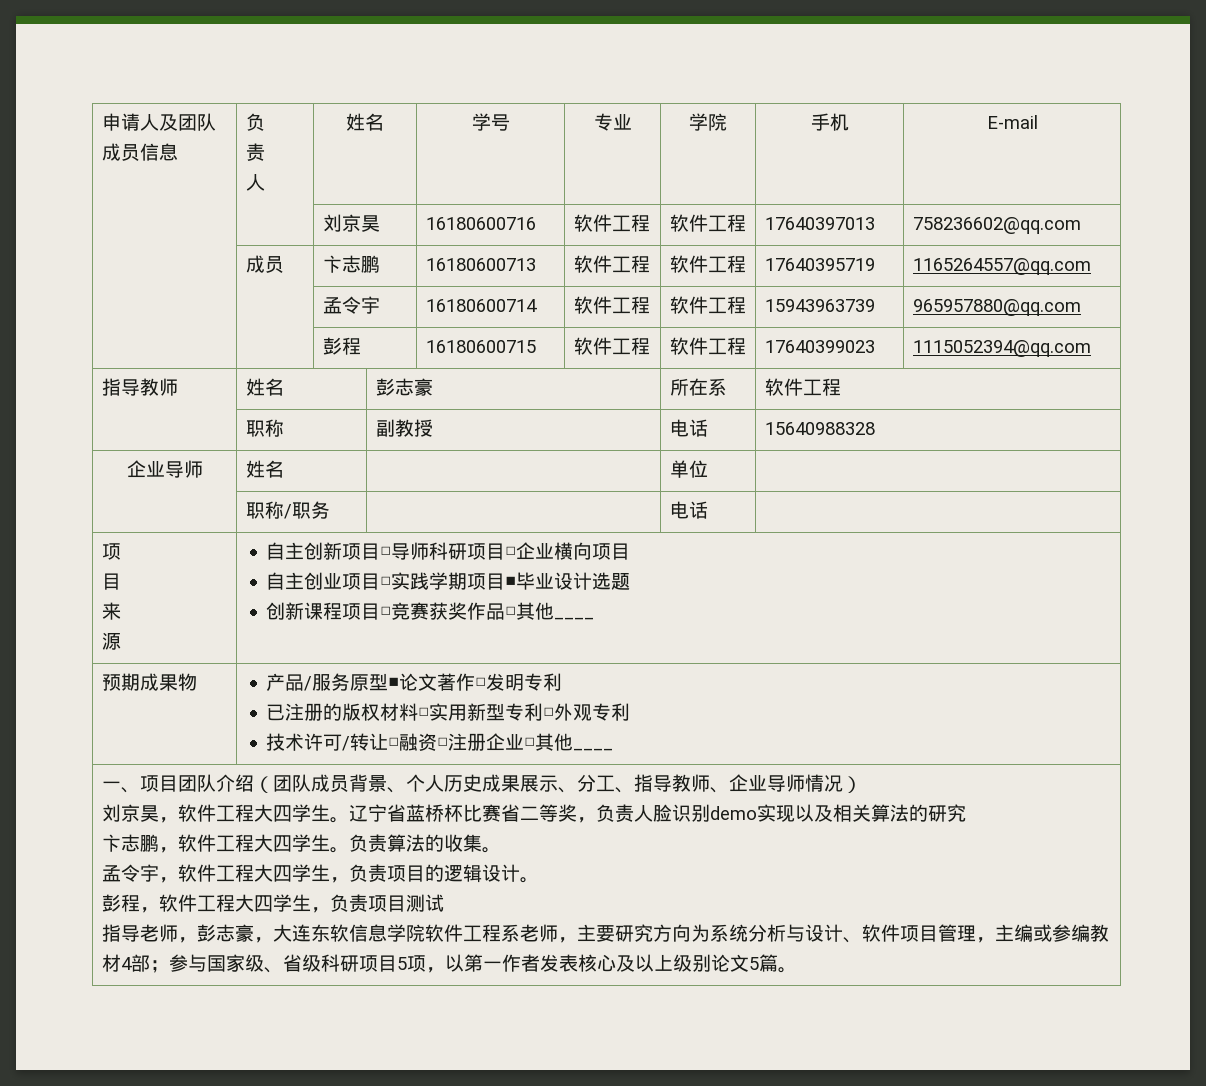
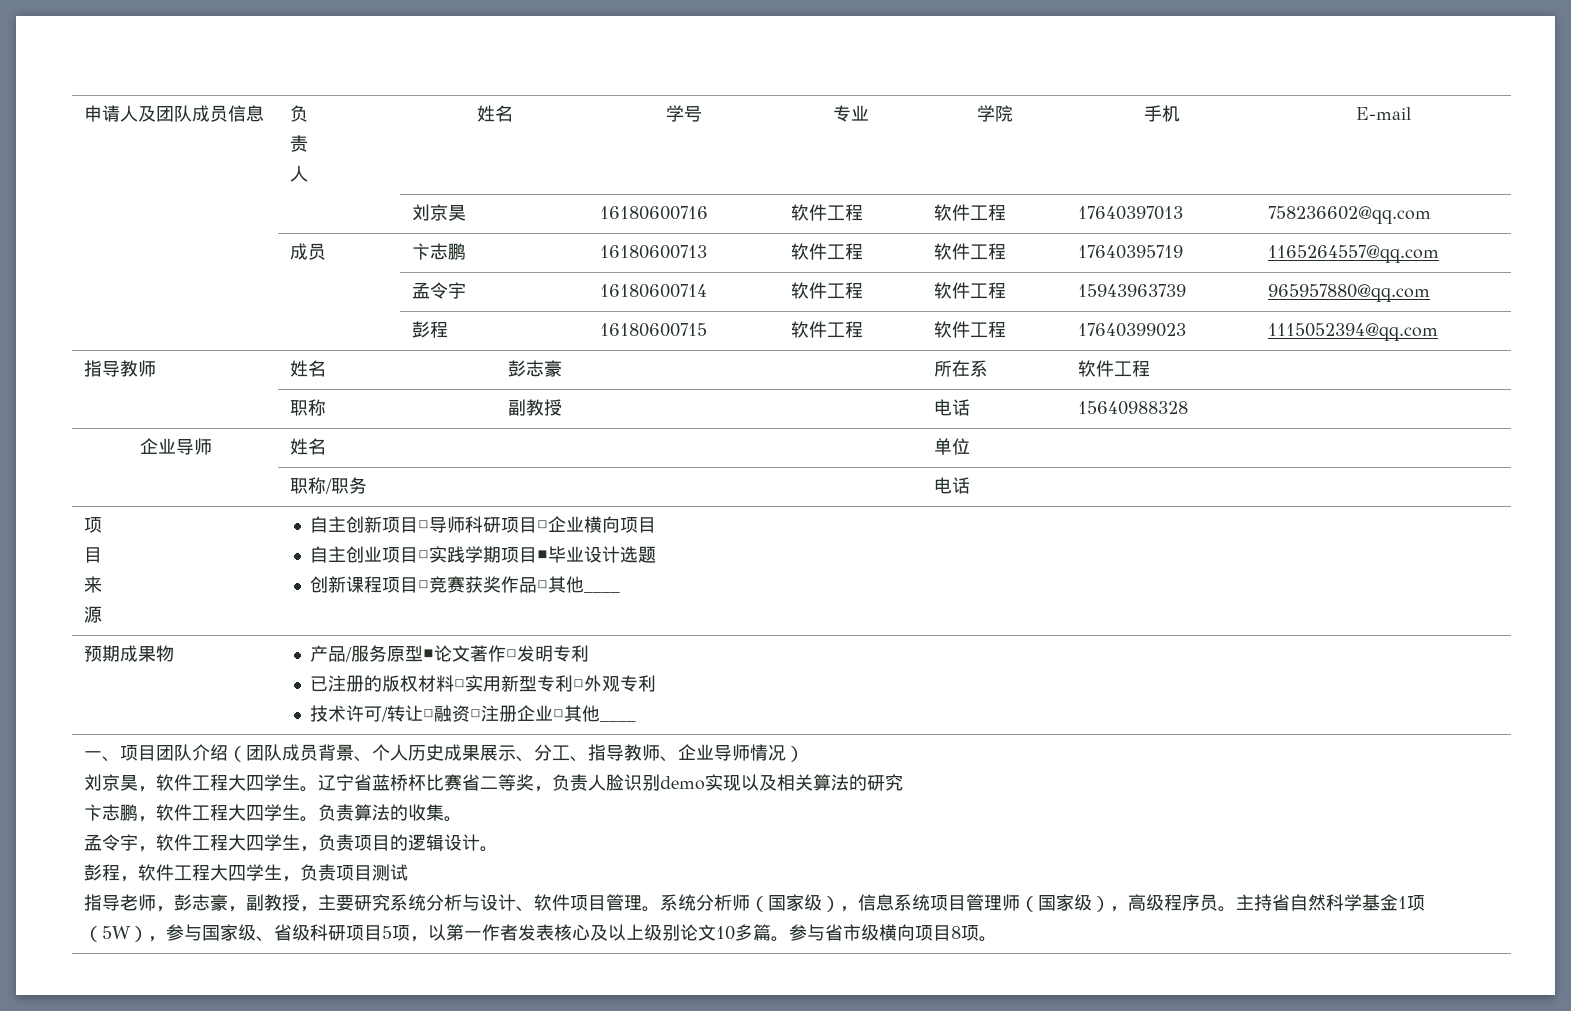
- 指导老师，彭志豪，大连东软信息学院软件工程系老师，主要研究方向为系统分析与设计、软件项目管理，主编或参编教材4部；参与国家级、省级科研项目5项，以第一作者发表核心及以上级别论文5篇。
+ 指导老师，彭志豪，副教授，主要研究系统分析与设计、软件项目管理。系统分析师（国家级），信息系统项目管理师（国家级），高级程序员。主持省自然科学基金1项（5W），参与国家级、省级科研项目5项，以第一作者发表核心及以上级别论文10多篇。参与省市级横向项目8项。

